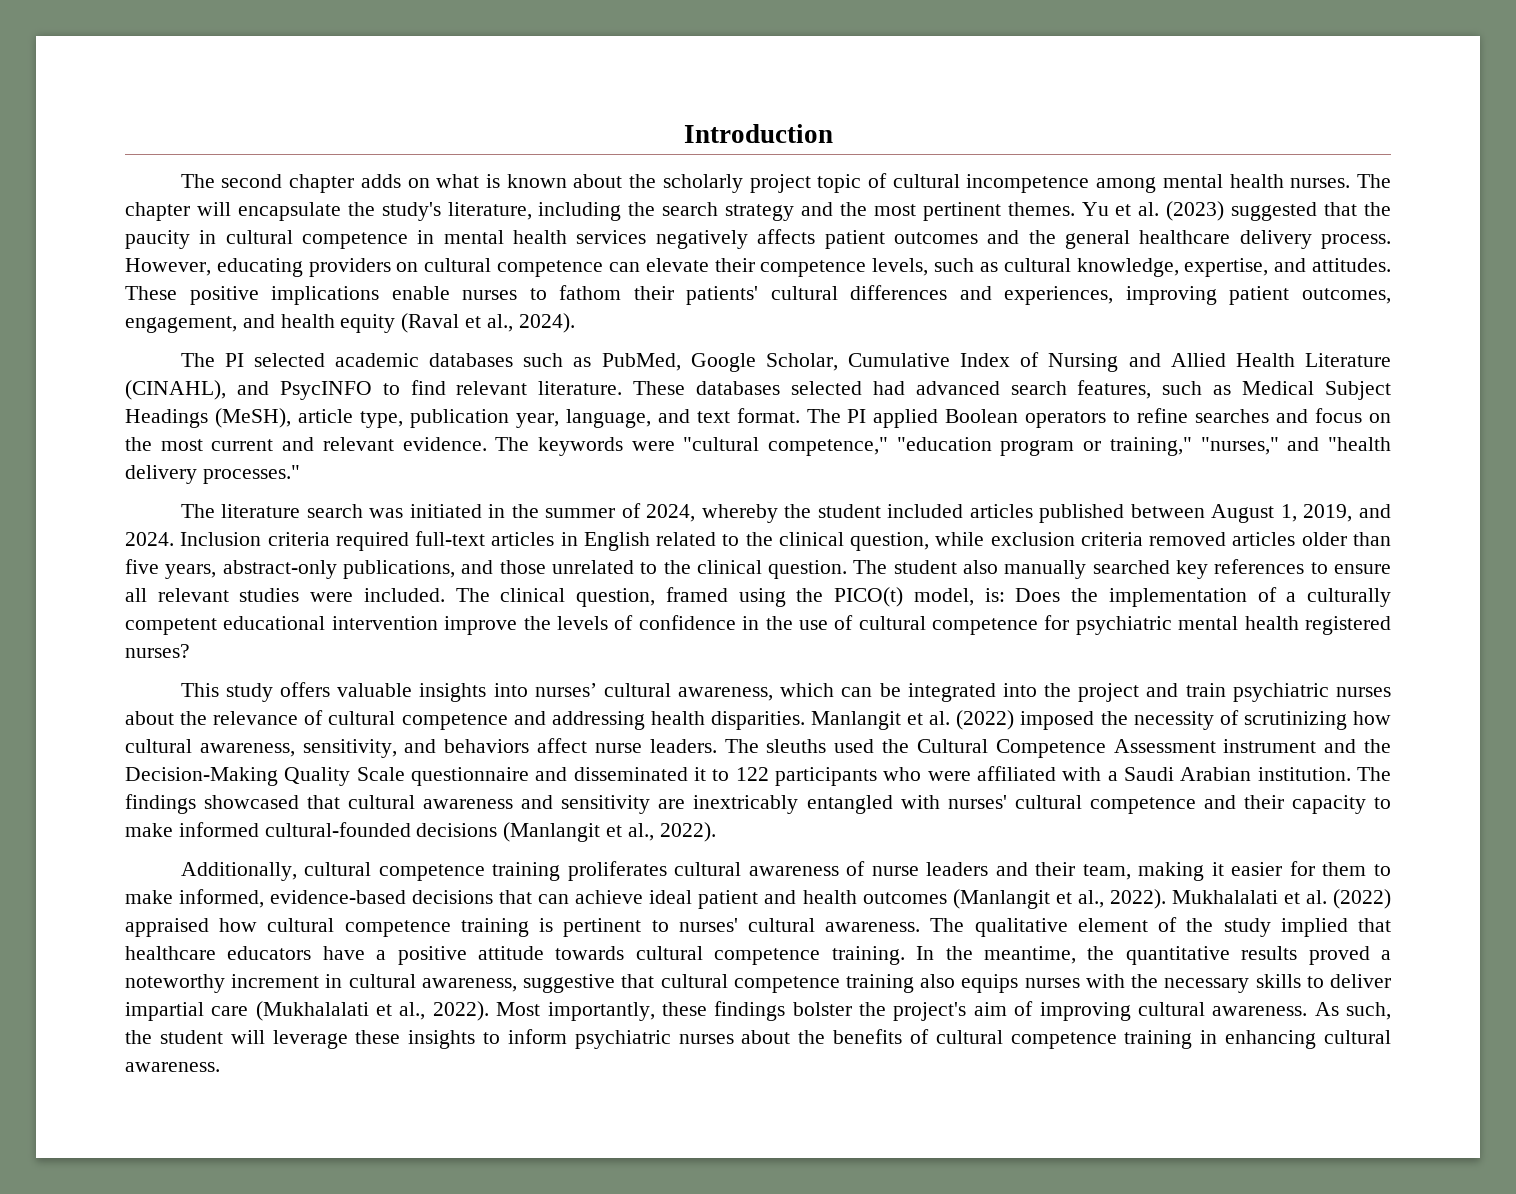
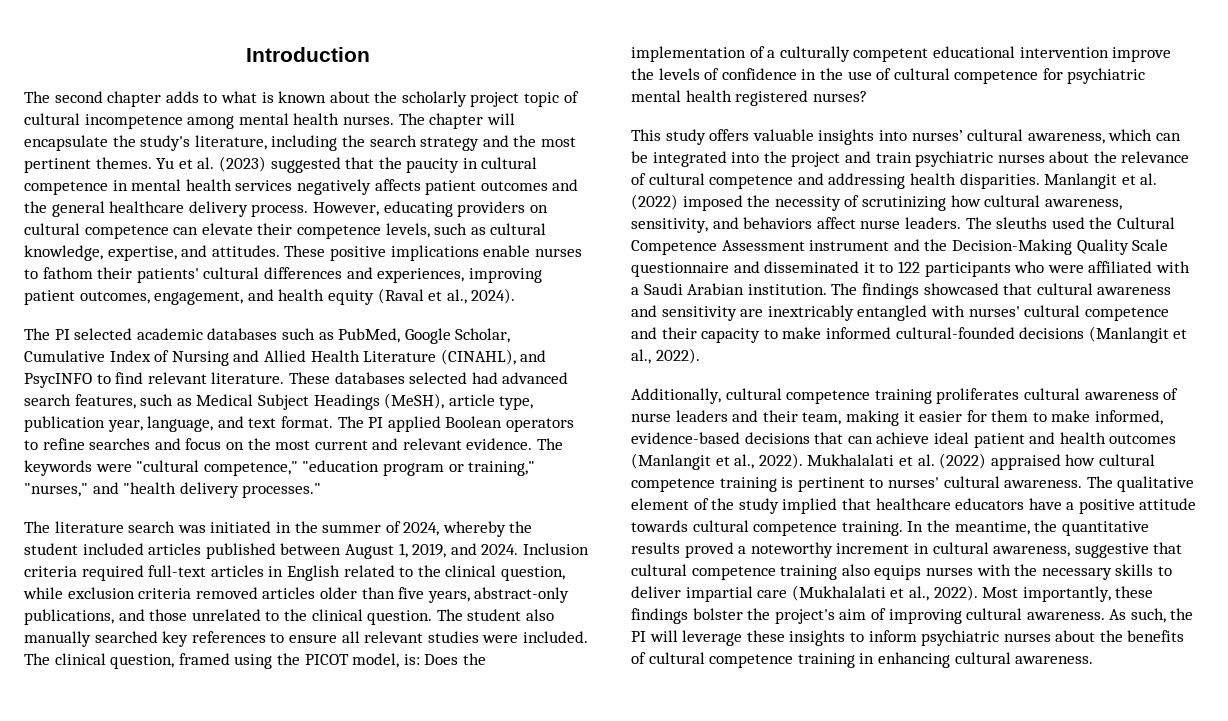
- The second chapter adds on what is known about the scholarly project topic of cultural incompetence among mental health nurses.
+ The second chapter adds to what is known about the scholarly project topic of cultural incompetence among mental health nurses.
- The clinical question, framed using the PICO(t) model, is: Does the implementation of a culturally competent educational intervention improve the levels of confidence in the use of cultural competence for psychiatric mental health registered nurses?
+ The clinical question, framed using the PICOT model, is: Does the implementation of a culturally competent educational intervention improve the levels of confidence in the use of cultural competence for psychiatric mental health registered nurses?
- As such, the student will leverage these insights to inform psychiatric nurses about the benefits of cultural competence training in enhancing cultural awareness.
+ As such, the PI will leverage these insights to inform psychiatric nurses about the benefits of cultural competence training in enhancing cultural awareness.

